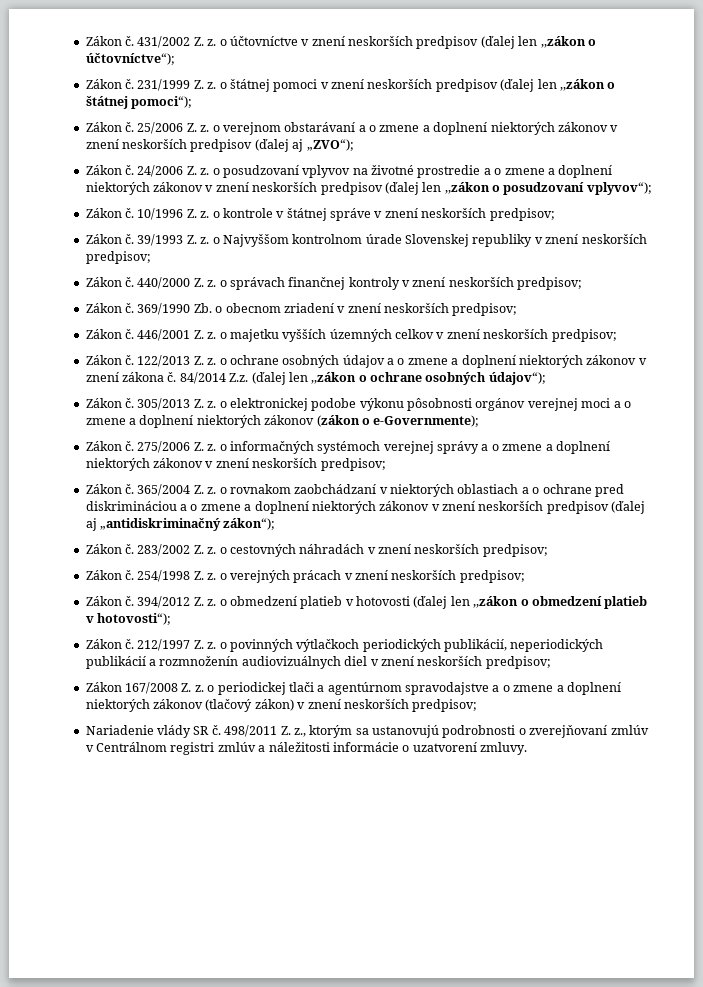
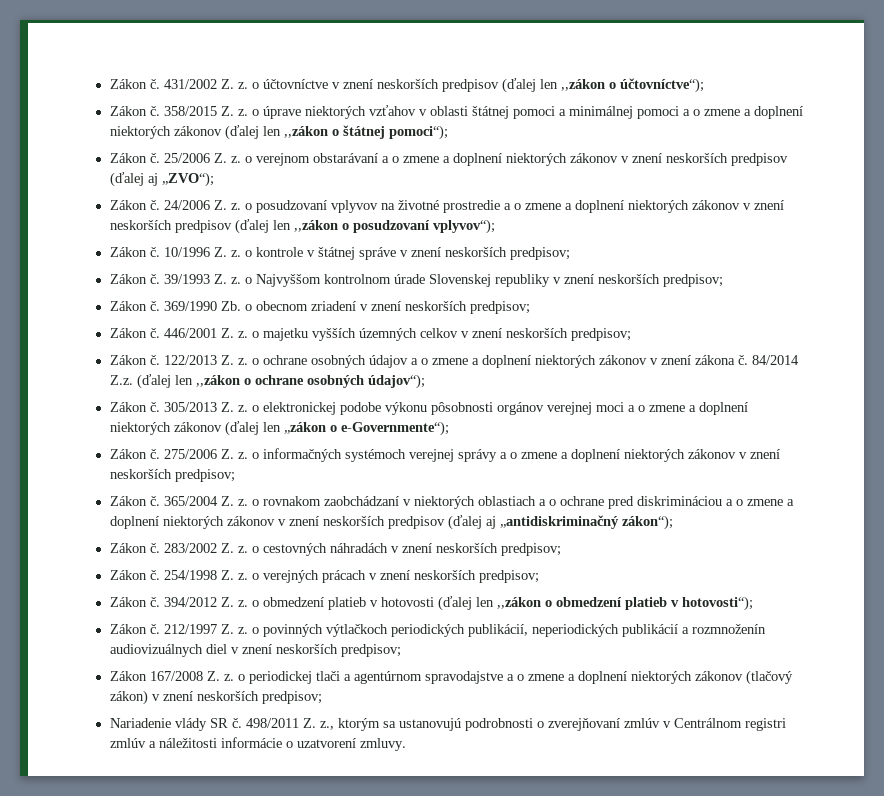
- 231/1999 Z. z. o štátnej pomoci v znení neskorších predpisov (ďalej len ,,zákon o štátnej pomoci“);
+ 358/2015 Z. z. o úprave niektorých vzťahov v oblasti štátnej pomoci a minimálnej pomoci a o zmene a doplnení niektorých zákonov (ďalej len ,,zákon o štátnej pomoci“);
- Zákon č. 440/2000 Z. z. o správach finančnej kontroly v znení neskorších predpisov;
- 305/2013 Z. z. o elektronickej podobe výkonu pôsobnosti orgánov verejnej moci a o zmene a doplnení niektorých zákonov (zákon o e-Governmente);
+ 305/2013 Z. z. o elektronickej podobe výkonu pôsobnosti orgánov verejnej moci a o zmene a doplnení niektorých zákonov (ďalej len „zákon o e-Governmente“);

